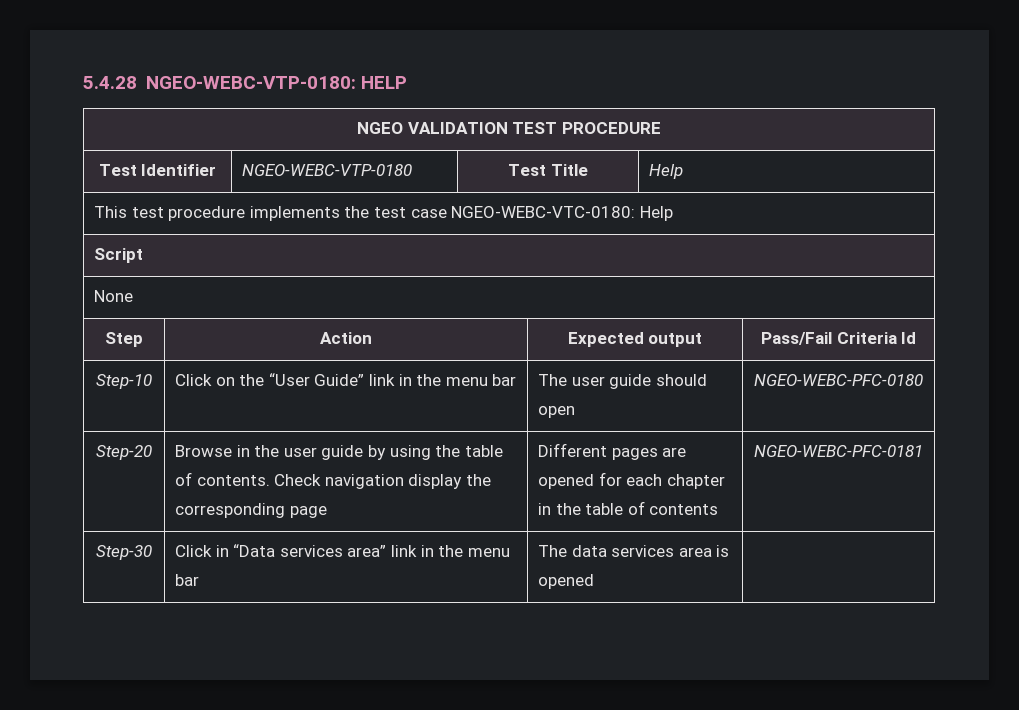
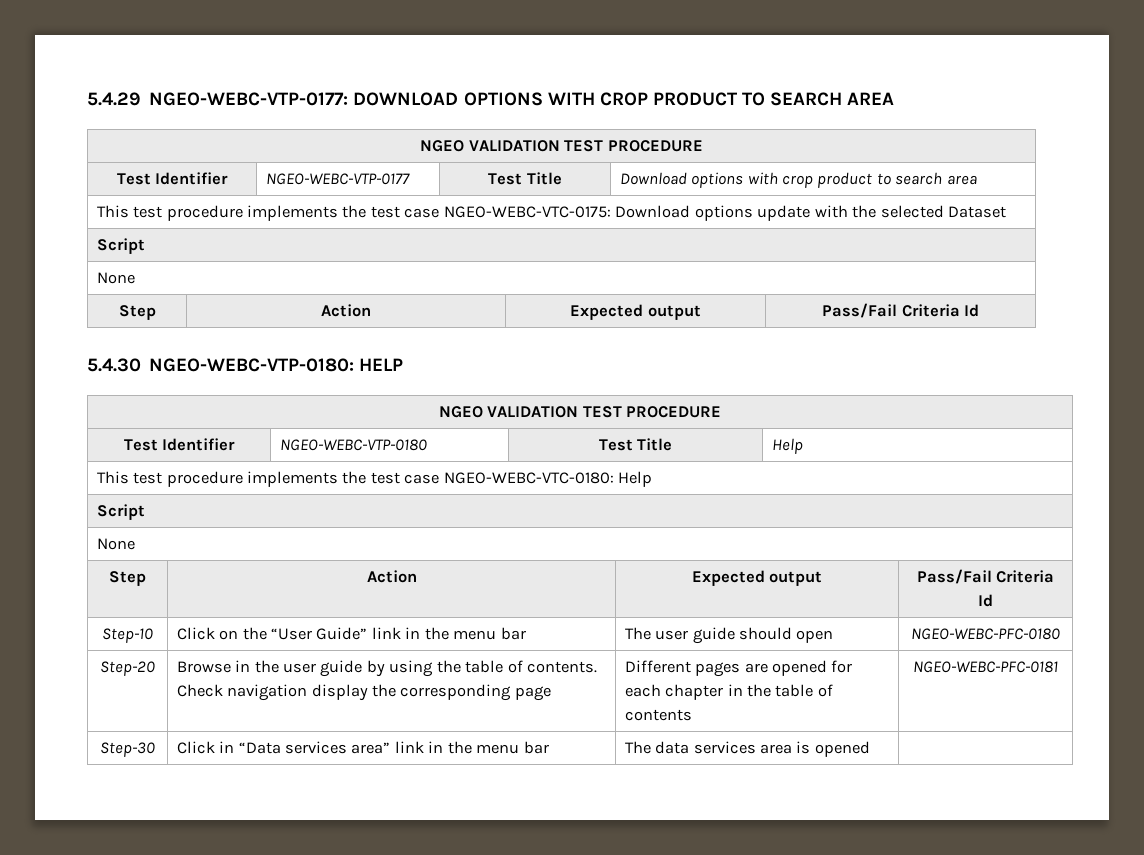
- 5.4.28 NGEO-WEBC-VTP-0180: HELP
+ 5.4.29 NGEO-WEBC-VTP-0177: DOWNLOAD OPTIONS WITH CROP PRODUCT TO SEARCH AREA
+ NGEO VALIDATION TEST PROCEDURE
+ Test Identifier | NGEO-WEBC-VTP-0177 | Test Title | Download options with crop product to search area
+ This test procedure implements the test case NGEO-WEBC-VTC-0175: Download options update with the selected Dataset
+ Script
+ None
+ Step | Action | Expected output | Pass/Fail Criteria Id
+ 5.4.30 NGEO-WEBC-VTP-0180: HELP

